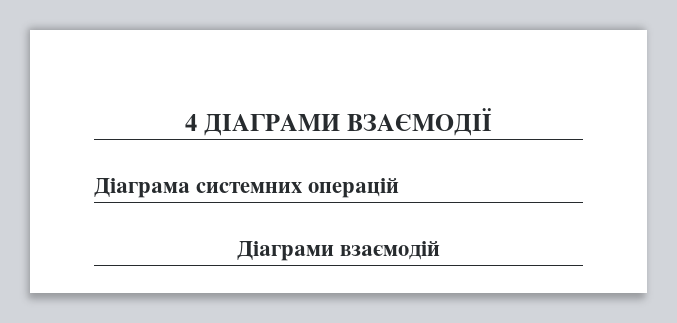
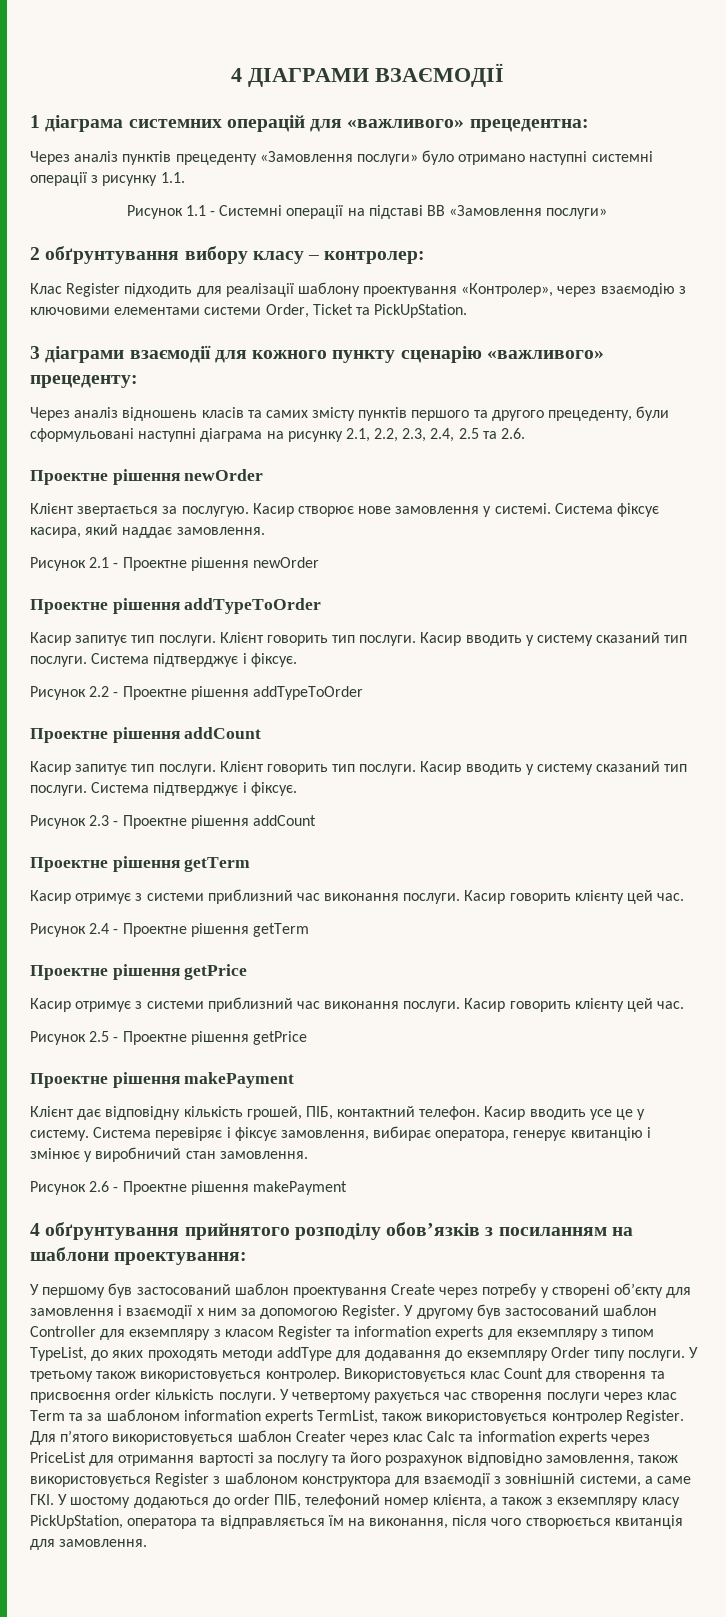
- Діаграма системних операцій
- Діаграми взаємодій
+ 1 діаграма системних операцій для «важливого» прецедентна:
+ Через аналіз пунктів прецеденту «Замовлення послуги» було отримано наступні системні операції з рисунку 1.1.
+ Рисунок 1.1 - Системні операції на підставі ВВ «Замовлення послуги»
+ 2 обґрунтування вибору класу – контролер:
+ Клас Register підходить для реалізації шаблону проектування «Контролер», через взаємодію з ключовими елементами системи Order, Ticket та PickUpStation.
+ 3 діаграми взаємодії для кожного пункту сценарію «важливого» прецеденту:
+ Через аналіз відношень класів та самих змісту пунктів першого та другого прецеденту, були сформульовані наступні діаграма на рисунку 2.1, 2.2, 2.3, 2.4, 2.5 та 2.6.
+ Проектне рішення newOrder
+ Клієнт звертається за послугую. Касир створює нове замовлення у системі. Система фіксує касира, який наддає замовлення.
+ Рисунок 2.1 - Проектне рішення newOrder
+ Проектне рішення addTypeToOrder
+ Касир запитує тип послуги. Клієнт говорить тип послуги. Касир вводить у систему сказаний тип послуги. Система підтверджує і фіксує.
+ Рисунок 2.2 - Проектне рішення addTypeToOrder
+ Проектне рішення addCount
+ Касир запитує тип послуги. Клієнт говорить тип послуги. Касир вводить у систему сказаний тип послуги. Система підтверджує і фіксує.
+ Рисунок 2.3 - Проектне рішення addCount
+ Проектне рішення getTerm
+ Касир отримує з системи приблизний час виконання послуги. Касир говорить клієнту цей час.
+ Рисунок 2.4 - Проектне рішення getTerm
+ Проектне рішення getPrice
+ Касир отримує з системи приблизний час виконання послуги. Касир говорить клієнту цей час.
+ Рисунок 2.5 - Проектне рішення getPrice
+ Проектне рішення makePayment
+ Клієнт дає відповідну кількість грошей, ПІБ, контактний телефон. Касир вводить усе це у систему. Система перевіряє і фіксує замовлення, вибирає оператора, генерує квитанцію і змінює у виробничий стан замовлення.
+ Рисунок 2.6 - Проектне рішення makePayment
+ 4 обґрунтування прийнятого розподілу обов’язків з посиланням на шаблони проектування:
+ У першому був застосований шаблон проектування Create через потребу у створені об’єкту для замовлення і взаємодії х ним за допомогою Register. У другому був застосований шаблон Controller для екземпляру з класом Register та information experts для екземпляру з типом TypeList, до яких проходять методи addType для додавання до екземпляру Order типу послуги. У третьому також використовується контролер. Використовується клас Count для створення та присвоєння order кількість послуги. У четвертому рахується час створення послуги через клас Term та за шаблоном information experts TermList, також використовується контролер Register. Для п’ятого використовується шаблон Creater через клас Calc та information experts через PriceList для отримання вартості за послугу та його розрахунок відповідно замовлення, також використовується Register з шаблоном конструктора для взаємодії з зовнішній системи, а саме ГКІ. У шостому додаються до order ПІБ, телефоний номер клієнта, а також з екземпляру класу PickUpStation, оператора та відправляється їм на виконання, після чого створюється квитанція для замовлення.

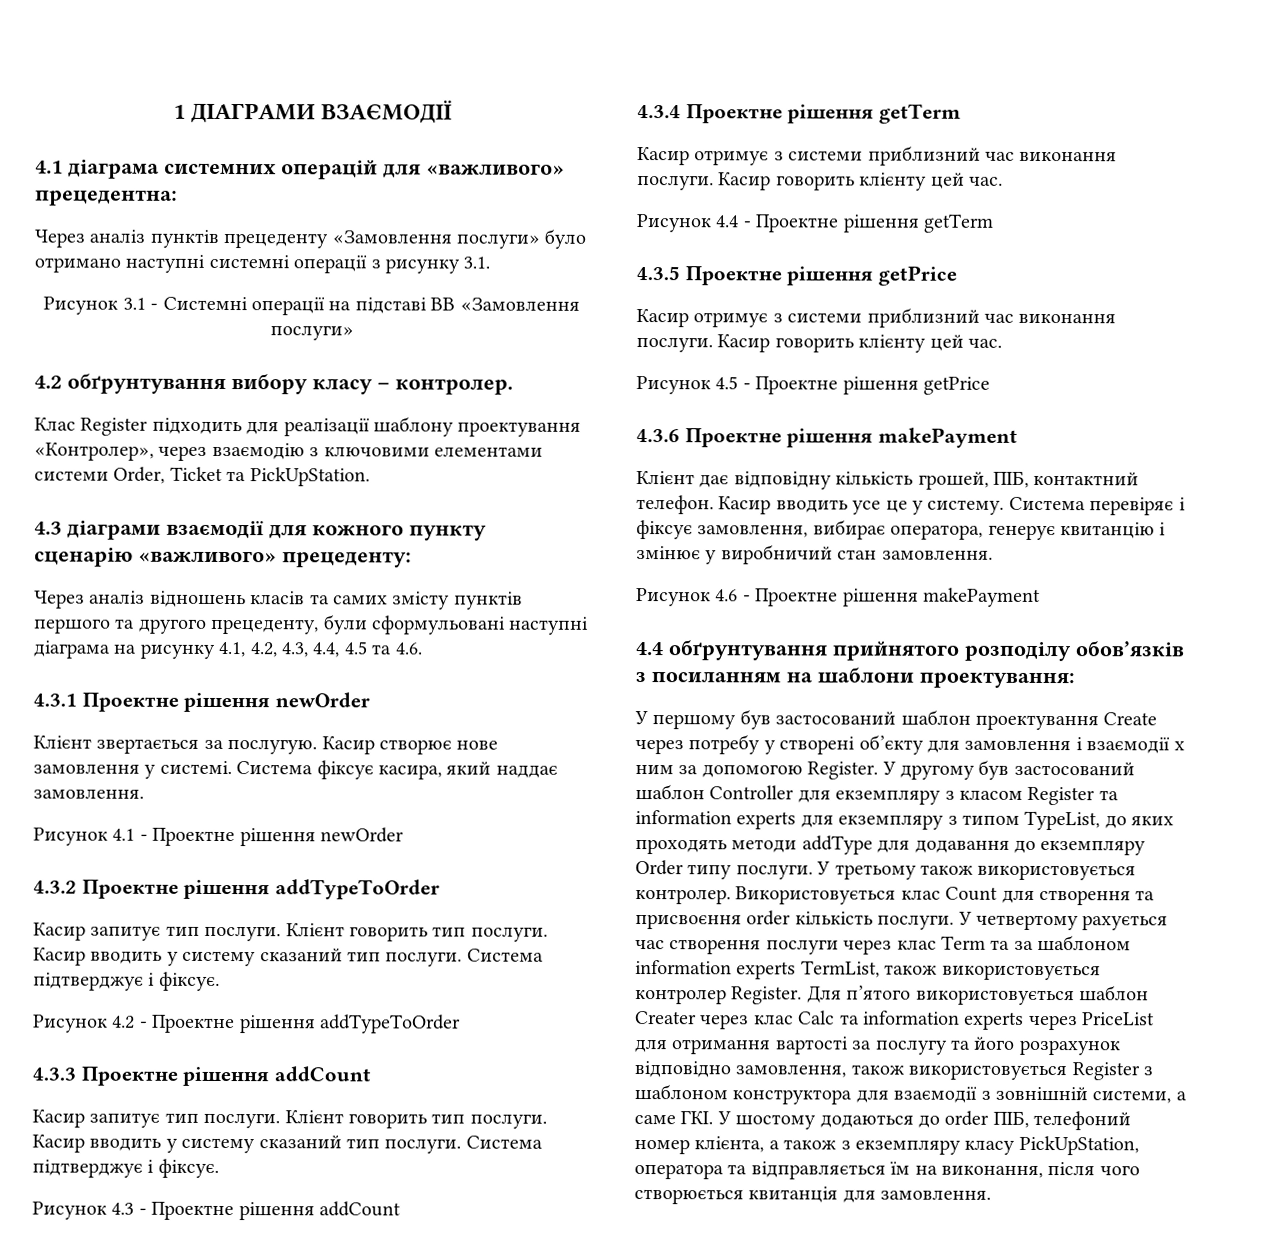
- 4 ДІАГРАМИ ВЗАЄМОДІЇ
+ 1 ДІАГРАМИ ВЗАЄМОДІЇ
- 1 діаграма системних операцій для «важливого» прецедентна:
+ 4.1 діаграма системних операцій для «важливого» прецедентна:
- Через аналіз пунктів прецеденту «Замовлення послуги» було отримано наступні системні операції з рисунку 1.1.
- Рисунок 1.1 - Системні операції на підставі ВВ «Замовлення послуги»
+ Через аналіз пунктів прецеденту «Замовлення послуги» було отримано наступні системні операції з рисунку 3.1.
+ Рисунок 3.1 - Системні операції на підставі ВВ «Замовлення послуги»
- 2 обґрунтування вибору класу – контролер:
+ 4.2 обґрунтування вибору класу – контролер.
- 3 діаграми взаємодії для кожного пункту сценарію «важливого» прецеденту:
+ 4.3 діаграми взаємодії для кожного пункту сценарію «важливого» прецеденту:
- Через аналіз відношень класів та самих змісту пунктів першого та другого прецеденту, були сформульовані наступні діаграма на рисунку 2.1, 2.2, 2.3, 2.4, 2.5 та 2.6.
- Проектне рішення newOrder
+ Через аналіз відношень класів та самих змісту пунктів першого та другого прецеденту, були сформульовані наступні діаграма на рисунку 4.1, 4.2, 4.3, 4.4, 4.5 та 4.6.
+ 4.3.1 Проектне рішення newOrder
- Рисунок 2.1 - Проектне рішення newOrder
- Проектне рішення addTypeToOrder
+ Рисунок 4.1 - Проектне рішення newOrder
+ 4.3.2 Проектне рішення addTypeToOrder
- Рисунок 2.2 - Проектне рішення addTypeToOrder
- Проектне рішення addCount
+ Рисунок 4.2 - Проектне рішення addTypeToOrder
+ 4.3.3 Проектне рішення addCount
- Рисунок 2.3 - Проектне рішення addCount
- Проектне рішення getTerm
+ Рисунок 4.3 - Проектне рішення addCount
+ 4.3.4 Проектне рішення getTerm
- Рисунок 2.4 - Проектне рішення getTerm
- Проектне рішення getPrice
+ Рисунок 4.4 - Проектне рішення getTerm
+ 4.3.5 Проектне рішення getPrice
- Рисунок 2.5 - Проектне рішення getPrice
- Проектне рішення makePayment
+ Рисунок 4.5 - Проектне рішення getPrice
+ 4.3.6 Проектне рішення makePayment
- Рисунок 2.6 - Проектне рішення makePayment
+ Рисунок 4.6 - Проектне рішення makePayment
- 4 обґрунтування прийнятого розподілу обов’язків з посиланням на шаблони проектування:
+ 4.4 обґрунтування прийнятого розподілу обов’язків з посиланням на шаблони проектування:

